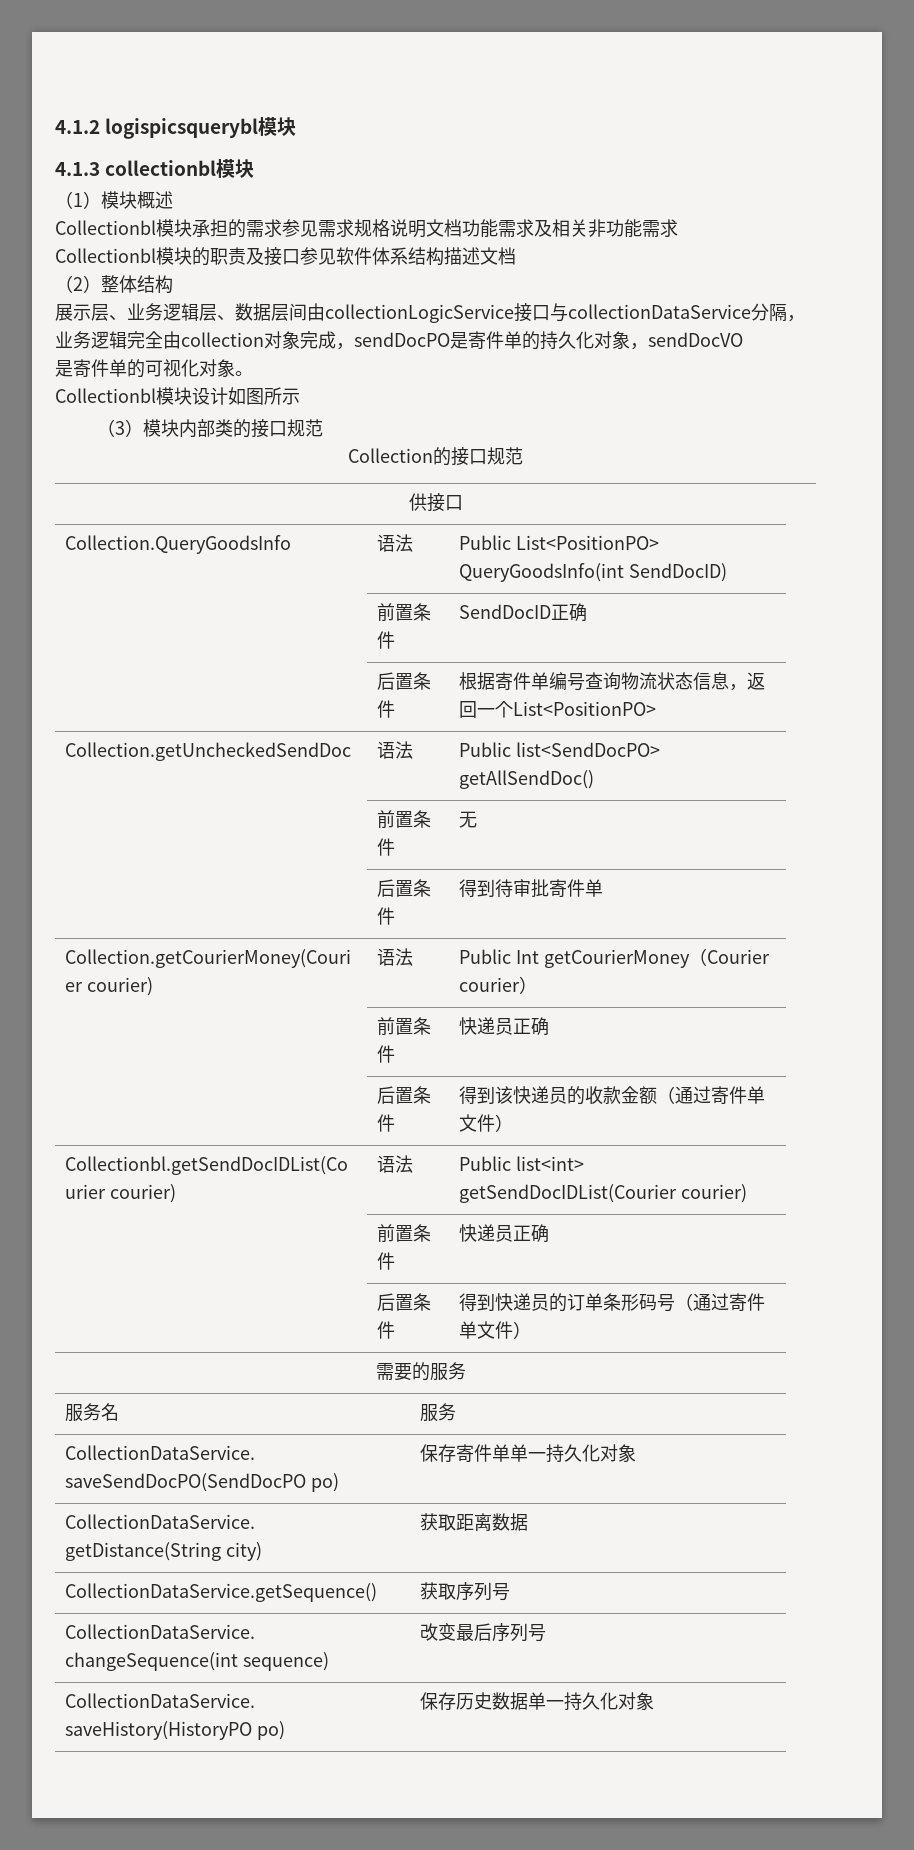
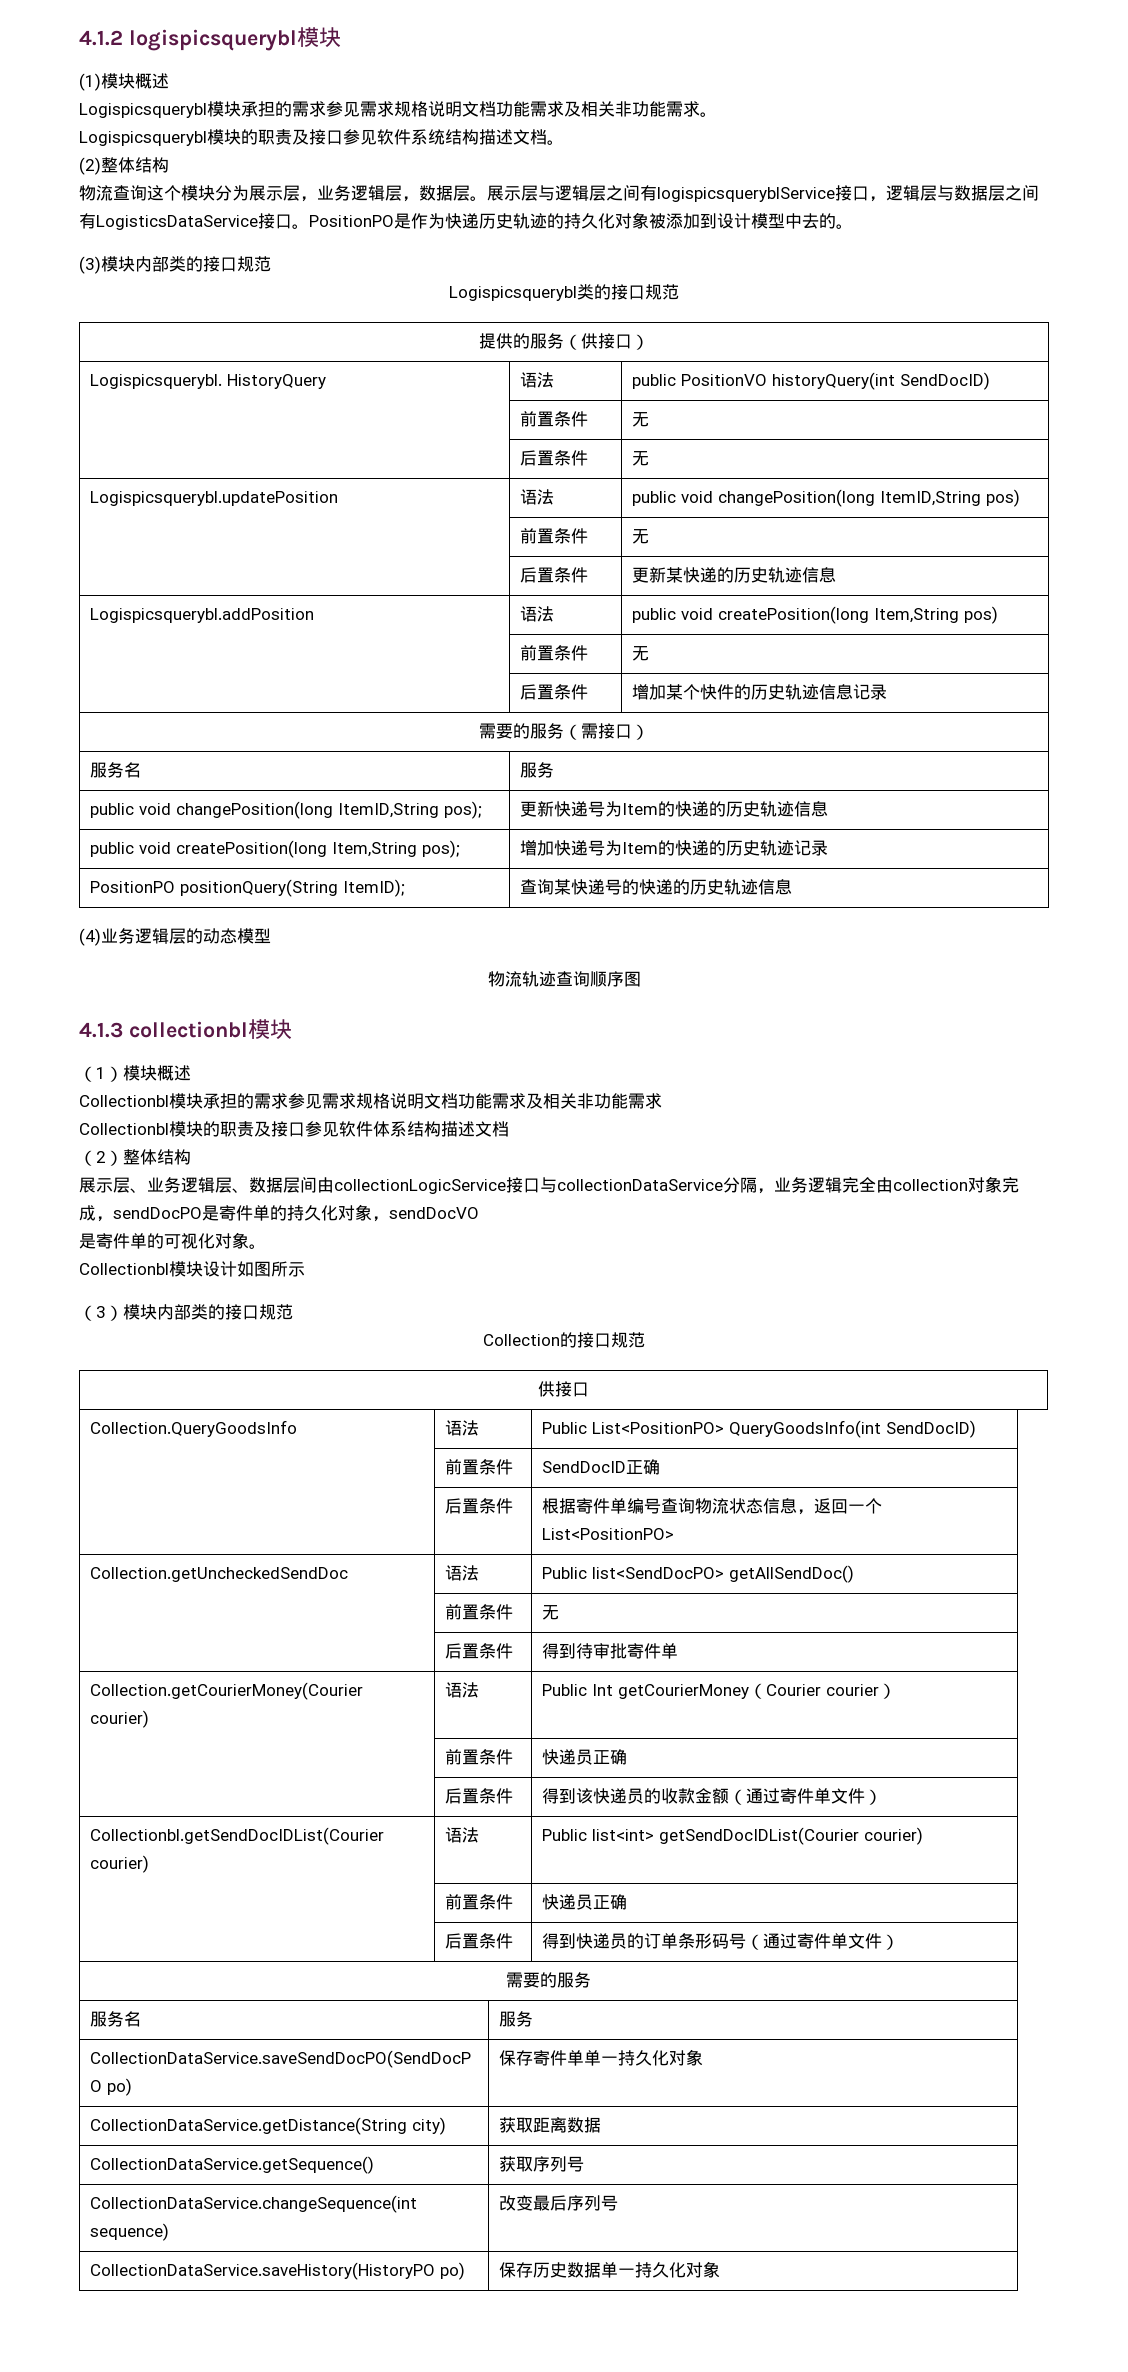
+ (1)模块概述
+ Logispicsquerybl模块承担的需求参见需求规格说明文档功能需求及相关非功能需求。
+ Logispicsquerybl模块的职责及接口参见软件系统结构描述文档。
+ (2)整体结构
+ 物流查询这个模块分为展示层，业务逻辑层，数据层。展示层与逻辑层之间有logispicsqueryblService接口，逻辑层与数据层之间有LogisticsDataService接口。PositionPO是作为快递历史轨迹的持久化对象被添加到设计模型中去的。
+ (3)模块内部类的接口规范
+ Logispicsquerybl类的接口规范
+ 提供的服务（供接口）
+ Logispicsquerybl. HistoryQuery | 语法 | public PositionVO historyQuery(int SendDocID)
+ | 前置条件 | 无
+ | 后置条件 | 无
+ Logispicsquerybl.updatePosition | 语法 | public void changePosition(long ItemID,String pos)
+ | 前置条件 | 无
+ | 后置条件 | 更新某快递的历史轨迹信息
+ Logispicsquerybl.addPosition | 语法 | public void createPosition(long Item,String pos)
+ | 前置条件 | 无
+ | 后置条件 | 增加某个快件的历史轨迹信息记录
+ 需要的服务（需接口）
+ 服务名 | 服务
+ public void changePosition(long ItemID,String pos); | 更新快递号为Item的快递的历史轨迹信息
+ public void createPosition(long Item,String pos); | 增加快递号为Item的快递的历史轨迹记录
+ PositionPO positionQuery(String ItemID); | 查询某快递号的快递的历史轨迹信息
+ (4)业务逻辑层的动态模型
+ 物流轨迹查询顺序图

